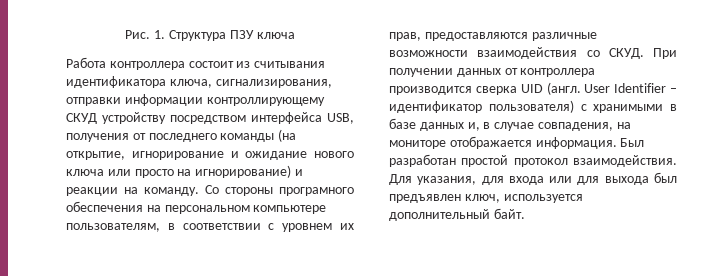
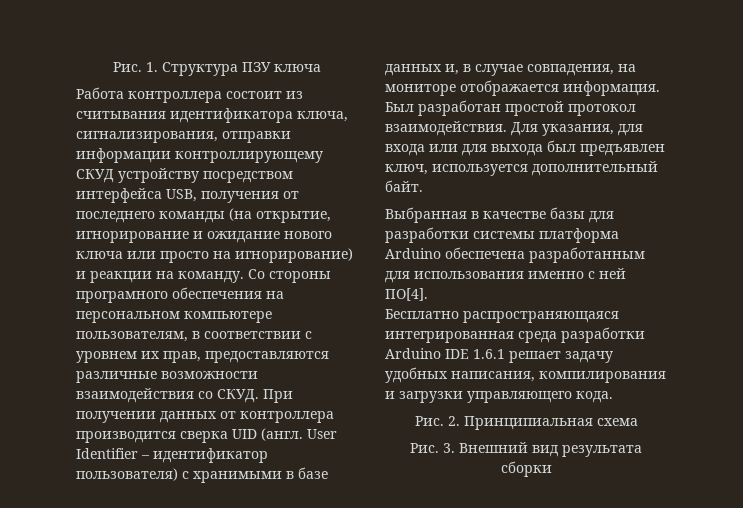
+ Выбранная в качестве базы для разработки системы платформа Arduino обеспечена разработанным для использования именно с ней ПО[4].
+ Бесплатно распространяющаяся интегрированная среда разработки Arduino IDE 1.6.1 решает задачу удобных написания, компилирования и загрузки управляющего кода.
+ Рис. 2. Принципиальная схема
+ Рис. 3. Внешний вид результата сборки

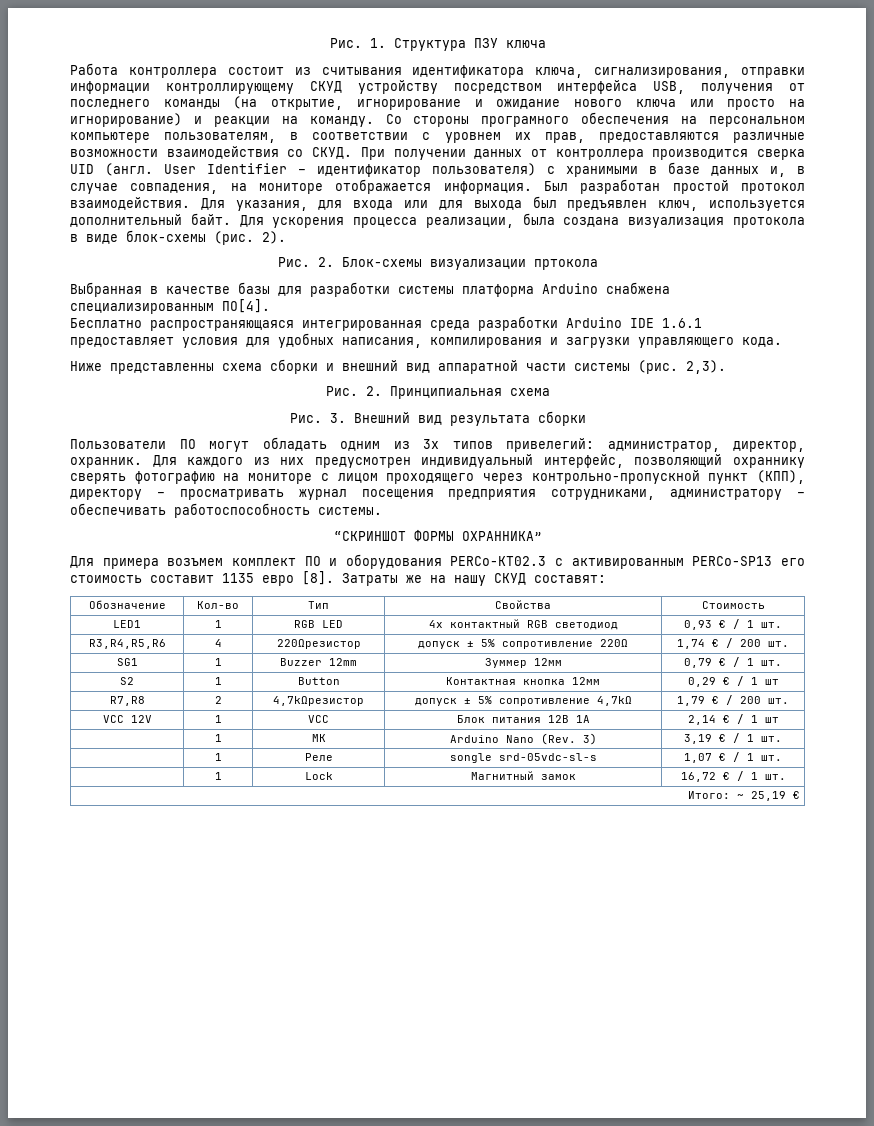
+ Для ускорения процесса реализации, была создана визуализация протокола в виде блок-схемы (рис. 2).
+ Рис. 2. Блок-схемы визуализации пртокола
- Выбранная в качестве базы для разработки системы платформа Arduino обеспечена разработанным для использования именно с ней ПО[4].
+ Выбранная в качестве базы для разработки системы платформа Arduino снабжена специализированным ПО[4].
- Бесплатно распространяющаяся интегрированная среда разработки Arduino IDE 1.6.1 решает задачу удобных написания, компилирования и загрузки управляющего кода.
+ Бесплатно распространяющаяся интегрированная среда разработки Arduino IDE 1.6.1 предоставляет условия для удобных написания, компилирования и загрузки управляющего кода.
+ Ниже представленны схема сборки и внешний вид аппаратной части системы (рис. 2,3).
+ Пользователи ПО могут обладать одним из 3х типов привелегий: администратор, директор, охранник. Для каждого из них предусмотрен индивидуальный интерфейс, позволяющий охраннику сверять фотографию на мониторе с лицом проходящего через контрольно-пропускной пункт (КПП), директору – просматривать журнал посещения предприятия сотрудниками, администратору – обеспечивать работоспособность системы.
+ “СКРИНШОТ ФОРМЫ ОХРАННИКА”
+ Для примера возъмем комплект ПО и оборудования PERCo-KT02.3 с активированным PERCo-SP13 его стоимость составит 1135 евро [8]. Затраты же на нашу СКУД составят:
+ Обозначение | Кол-во | Тип | Свойства | Стоимость
+ LED1 | 1 | RGB LED | 4х контактный RGB светодиод | 0,93 € / 1 шт.
+ R3,R4,R5,R6 | 4 | 220Ωрезистор | допуск ± 5% сопротивление 220Ω | 1,74 € / 200 шт.
+ SG1 | 1 | Buzzer 12mm | Зуммер 12мм | 0,79 € / 1 шт.
+ S2 | 1 | Button | Контактная кнопка 12мм | 0,29 € / 1 шт
+ R7,R8 | 2 | 4,7kΩрезистор | допуск ± 5% сопротивление 4,7kΩ | 1,79 € / 200 шт.
+ VCC 12V | 1 | VCC | Блок питания 12В 1А | 2,14 € / 1 шт
+ | 1 | МК | Arduino Nano (Rev. 3) | 3,19 € / 1 шт.
+ | 1 | Реле | songle srd-05vdc-sl-s | 1,07 € / 1 шт.
+ | 1 | Lock | Магнитный замок | 16,72 € / 1 шт.
+ Итого: ~ 25,19 €

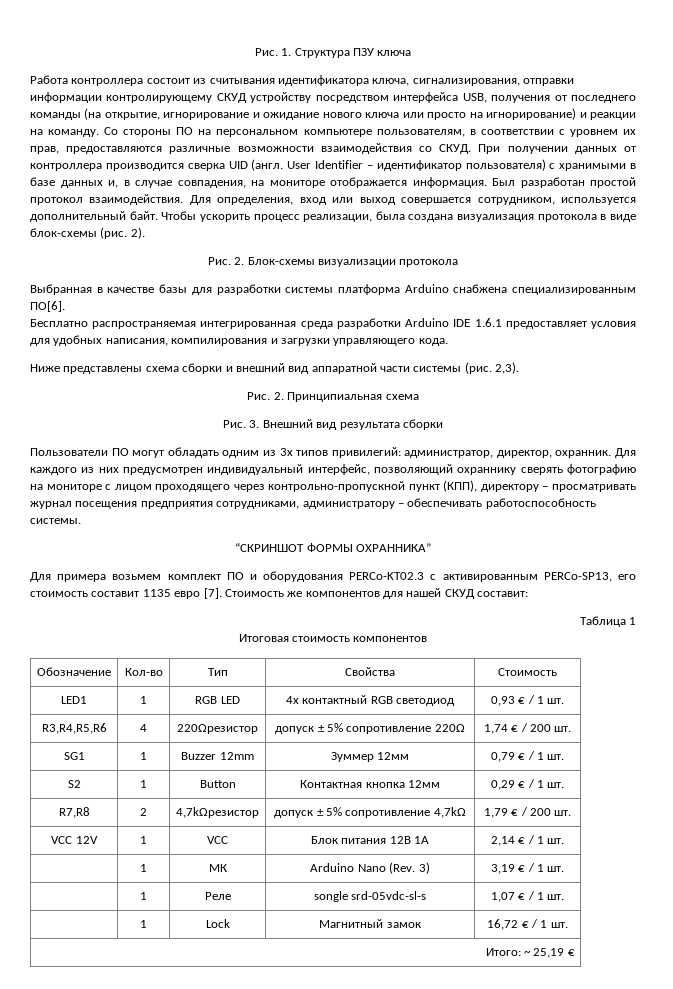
- Работа контроллера состоит из считывания идентификатора ключа, сигнализирования, отправки информации контроллирующему СКУД устройству посредством интерфейса USB, получения от последнего команды (на открытие, игнорирование и ожидание нового ключа или просто на игнорирование) и реакции на команду.
+ Работа контроллера состоит из считывания идентификатора ключа, сигнализирования, отправки информации контролирующему СКУД устройству посредством интерфейса USB, получения от последнего команды (на открытие, игнорирование и ожидание нового ключа или просто на игнорирование) и реакции на команду.
- Со стороны програмного обеспечения на персональном компьютере пользователям, в соответствии с уровнем их прав, предоставляются различные возможности взаимодействия со СКУД.
+ Со стороны ПО на персональном компьютере пользователям, в соответствии с уровнем их прав, предоставляются различные возможности взаимодействия со СКУД.
- Для указания, для входа или для выхода был предъявлен ключ, используется дополнительный байт. Для ускорения процесса реализации, была создана визуализация протокола в виде блок-схемы (рис.
+ Для определения, вход или выход совершается сотрудником, используется дополнительный байт. Чтобы ускорить процесс реализации, была создана визуализация протокола в виде блок-схемы (рис.
- Рис. 2. Блок-схемы визуализации пртокола
+ Рис. 2. Блок-схемы визуализации протокола
- Выбранная в качестве базы для разработки системы платформа Arduino снабжена специализированным ПО[4].
+ Выбранная в качестве базы для разработки системы платформа Arduino снабжена специализированным ПО[6].
- Бесплатно распространяющаяся интегрированная среда разработки Arduino IDE 1.6.1 предоставляет условия для удобных написания, компилирования и загрузки управляющего кода.
+ Бесплатно распространяемая интегрированная среда разработки Arduino IDE 1.6.1 предоставляет условия для удобных написания, компилирования и загрузки управляющего кода.
- Ниже представленны схема сборки и внешний вид аппаратной части системы (рис.
+ Ниже представлены схема сборки и внешний вид аппаратной части системы (рис.
- Пользователи ПО могут обладать одним из 3х типов привелегий: администратор, директор, охранник.
+ Пользователи ПО могут обладать одним из 3х типов привилегий: администратор, директор, охранник.
- Для примера возъмем комплект ПО и оборудования PERCo-KT02.3 с активированным PERCo-SP13 его стоимость составит 1135 евро [8]. Затраты же на нашу СКУД составят:
+ Для примера возьмем комплект ПО и оборудования PERCo-KT02.3 с активированным PERCo-SP13, его стоимость составит 1135 евро [7]. Стоимость же компонентов для нашей СКУД составит:
+ Таблица 1
+ Итоговая стоимость компонентов
- S2 | 1 | Button | Контактная кнопка 12мм | 0,29 € / 1 шт
+ S2 | 1 | Button | Контактная кнопка 12мм | 0,29 € / 1 шт.
- VCC 12V | 1 | VCC | Блок питания 12В 1А | 2,14 € / 1 шт
+ VCC 12V | 1 | VCC | Блок питания 12В 1А | 2,14 € / 1 шт.

